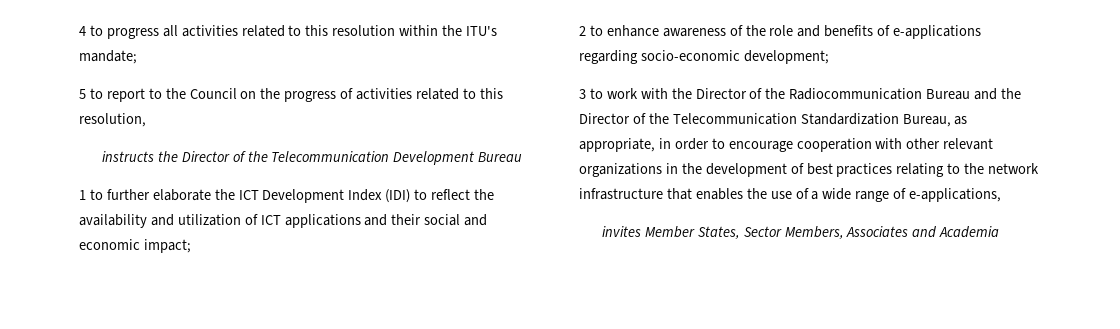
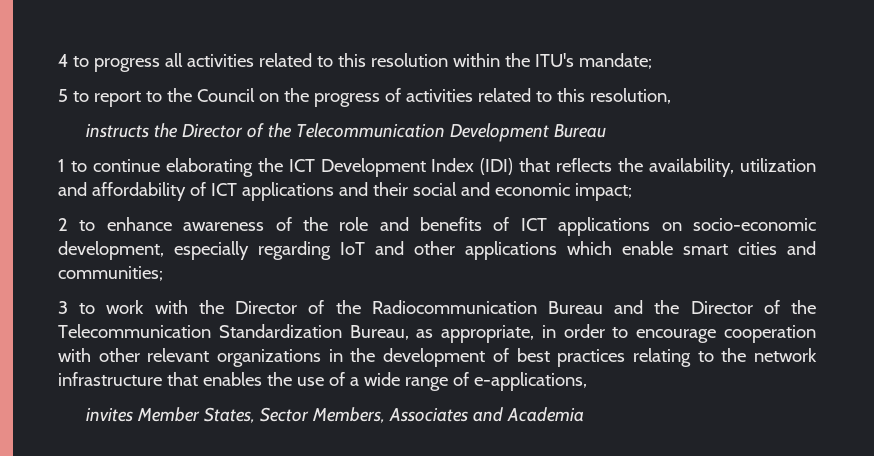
- 1 to further elaborate the ICT Development Index (IDI) to reflect the availability and utilization of ICT applications and their social and economic impact;
+ 1 to continue elaborating the ICT Development Index (IDI) that reflects the availability, utilization and affordability of ICT applications and their social and economic impact;
- 2 to enhance awareness of the role and benefits of e-applications regarding socio-economic development;
+ 2 to enhance awareness of the role and benefits of ICT applications on socio-economic development, especially regarding IoT and other applications which enable smart cities and communities;

